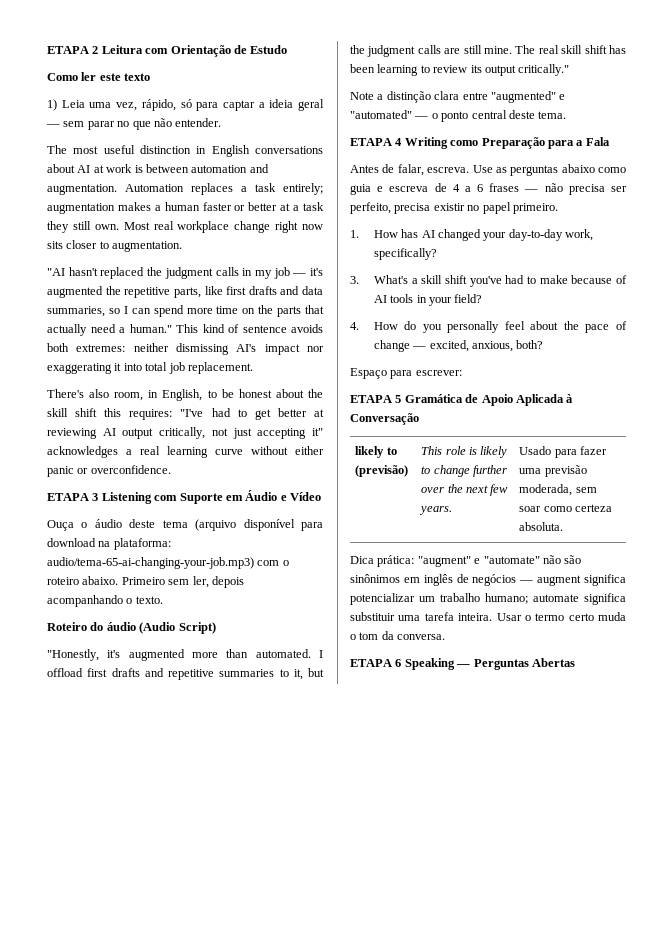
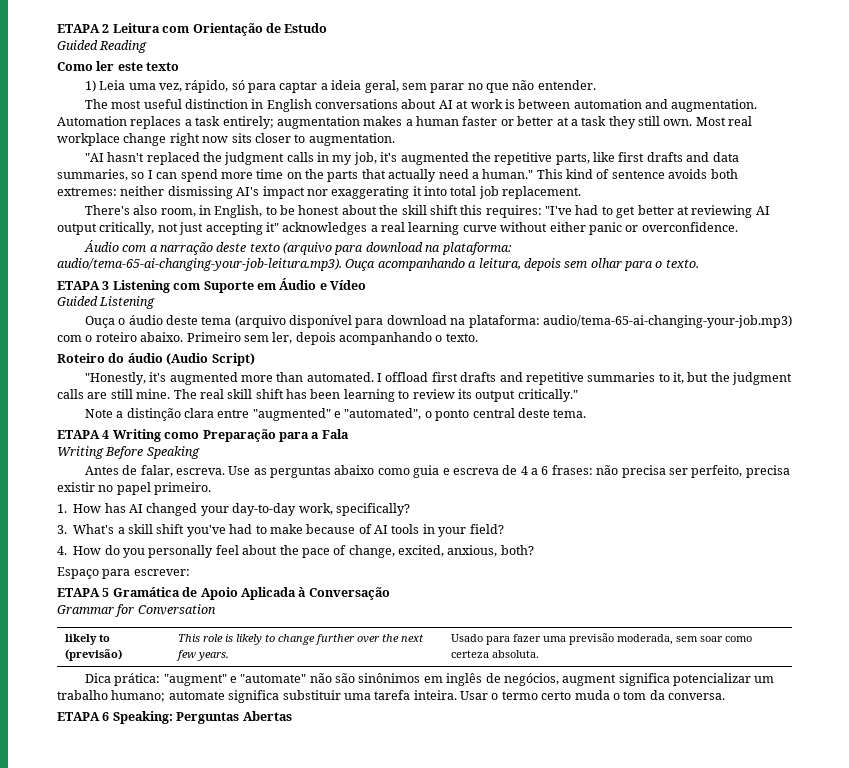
+ Guided Reading
- 1) Leia uma vez, rápido, só para captar a ideia geral — sem parar no que não entender.
+ 1) Leia uma vez, rápido, só para captar a ideia geral, sem parar no que não entender.
- "AI hasn't replaced the judgment calls in my job — it's augmented the repetitive parts, like first drafts and data summaries, so I can spend more time on the parts that actually need a human."
+ "AI hasn't replaced the judgment calls in my job, it's augmented the repetitive parts, like first drafts and data summaries, so I can spend more time on the parts that actually need a human."
+ Áudio com a narração deste texto (arquivo para download na plataforma: audio/tema-65-ai-changing-your-job-leitura.mp3). Ouça acompanhando a leitura, depois sem olhar para o texto.
+ Guided Listening
- Note a distinção clara entre "augmented" e "automated" — o ponto central deste tema.
+ Note a distinção clara entre "augmented" e "automated", o ponto central deste tema.
+ Writing Before Speaking
- Use as perguntas abaixo como guia e escreva de 4 a 6 frases — não precisa ser perfeito, precisa existir no papel primeiro.
+ Use as perguntas abaixo como guia e escreva de 4 a 6 frases: não precisa ser perfeito, precisa existir no papel primeiro.
- 4. How do you personally feel about the pace of change — excited, anxious, both?
+ 4. How do you personally feel about the pace of change, excited, anxious, both?
+ Grammar for Conversation
- Dica prática: "augment" e "automate" não são sinônimos em inglês de negócios — augment significa potencializar um trabalho humano; automate significa substituir uma tarefa inteira.
+ Dica prática: "augment" e "automate" não são sinônimos em inglês de negócios, augment significa potencializar um trabalho humano; automate significa substituir uma tarefa inteira.
- ETAPA 6 Speaking — Perguntas Abertas
+ ETAPA 6 Speaking: Perguntas Abertas

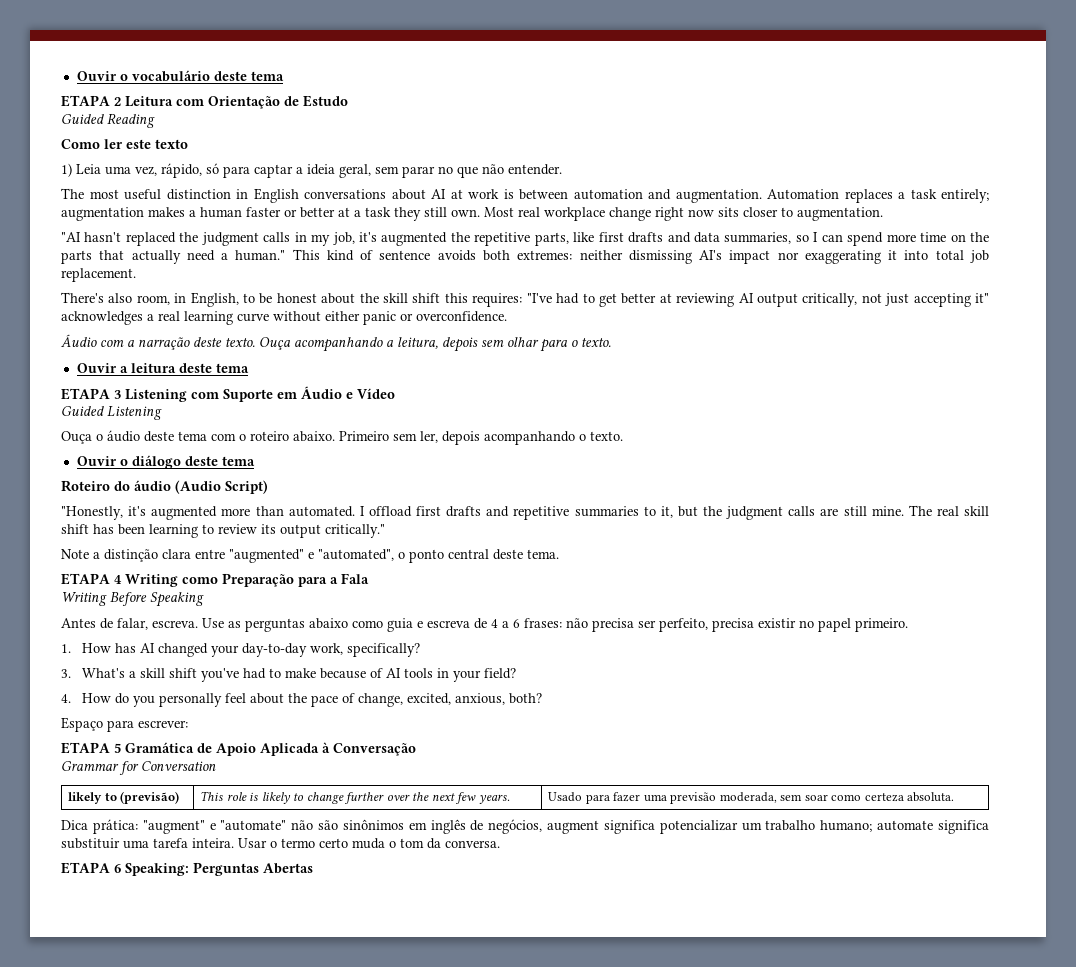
+ Ouvir o vocabulário deste tema
- Áudio com a narração deste texto (arquivo para download na plataforma: audio/tema-65-ai-changing-your-job-leitura.mp3). Ouça acompanhando a leitura, depois sem olhar para o texto.
+ Áudio com a narração deste texto. Ouça acompanhando a leitura, depois sem olhar para o texto.
+ Ouvir a leitura deste tema
- Ouça o áudio deste tema (arquivo disponível para download na plataforma: audio/tema-65-ai-changing-your-job.mp3) com o roteiro abaixo.
+ Ouça o áudio deste tema com o roteiro abaixo.
+ Ouvir o diálogo deste tema

